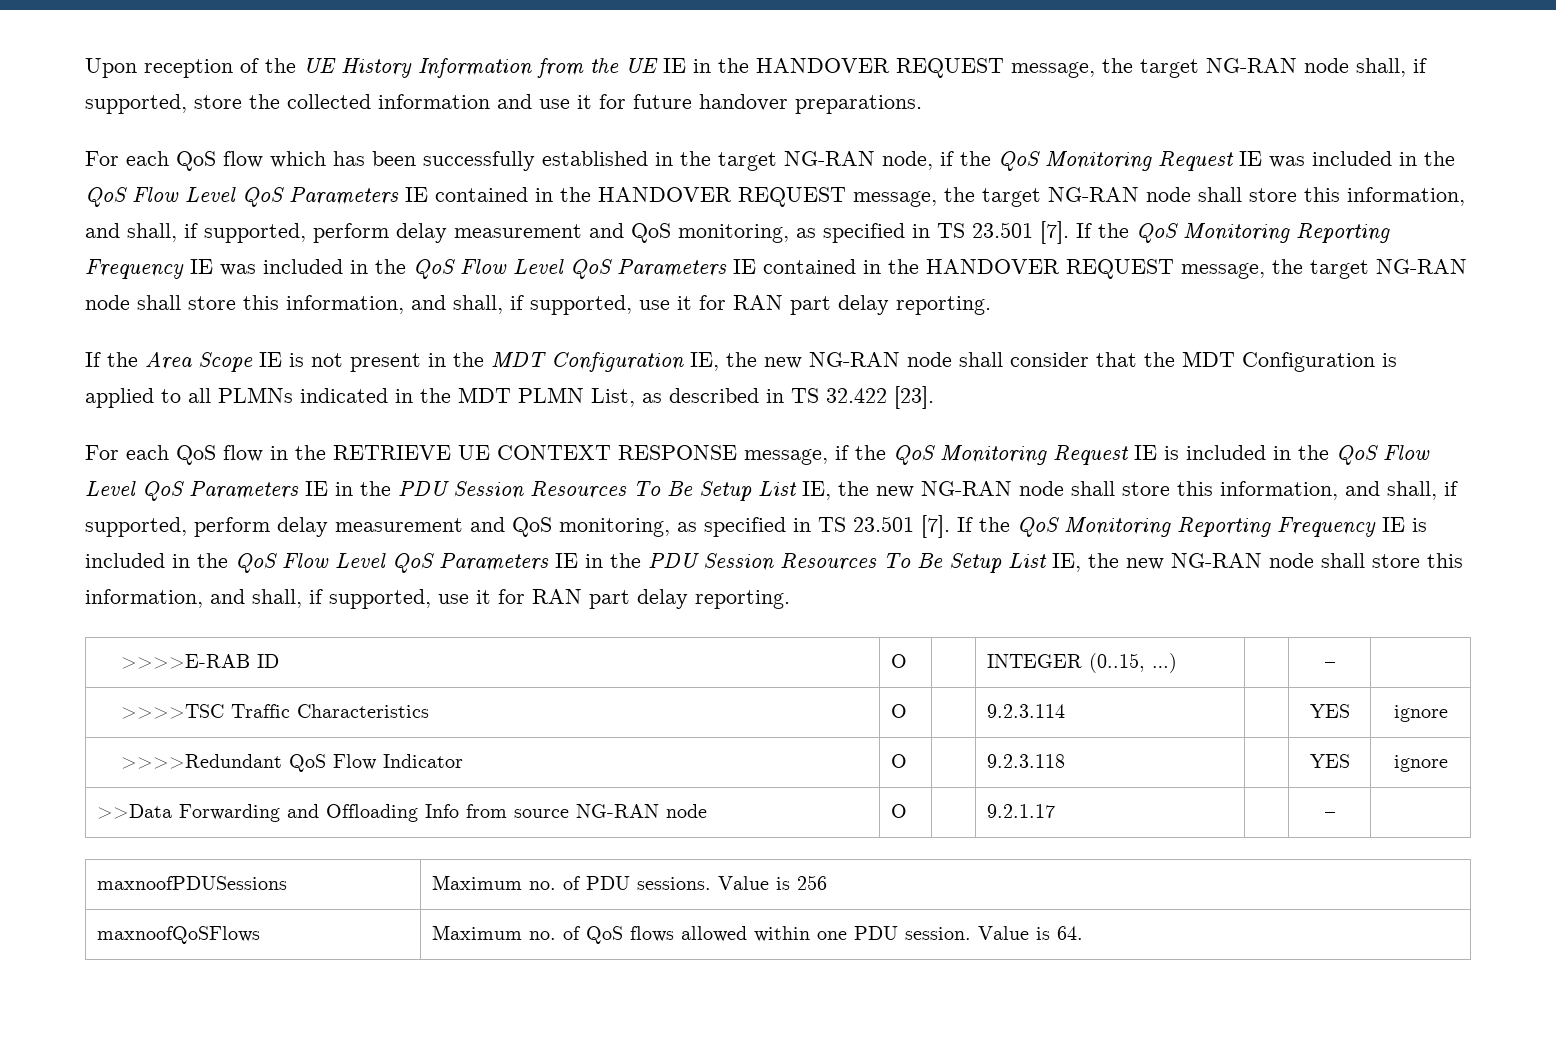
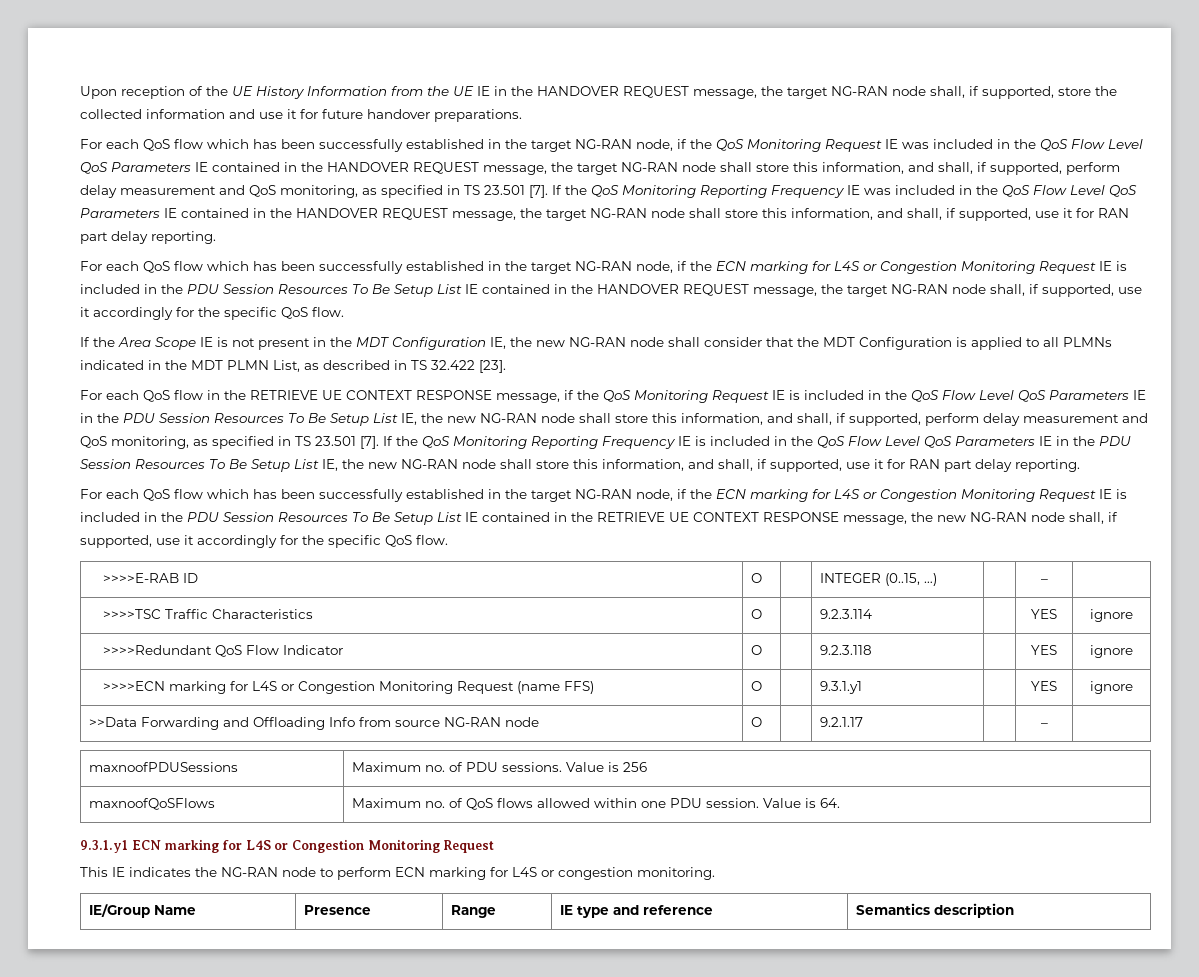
+ For each QoS flow which has been successfully established in the target NG-RAN node, if the ECN marking for L4S or Congestion Monitoring Request IE is included in the PDU Session Resources To Be Setup List IE contained in the HANDOVER REQUEST message, the target NG-RAN node shall, if supported, use it accordingly for the specific QoS flow.
+ For each QoS flow which has been successfully established in the target NG-RAN node, if the ECN marking for L4S or Congestion Monitoring Request IE is included in the PDU Session Resources To Be Setup List IE contained in the RETRIEVE UE CONTEXT RESPONSE message, the new NG-RAN node shall, if supported, use it accordingly for the specific QoS flow.
+ >>>>ECN marking for L4S or Congestion Monitoring Request (name FFS) | O | | 9.3.1.y1 | | YES | ignore
+ 9.3.1.y1 ECN marking for L4S or Congestion Monitoring Request
+ This IE indicates the NG-RAN node to perform ECN marking for L4S or congestion monitoring.
+ IE/Group Name | Presence | Range | IE type and reference | Semantics description

